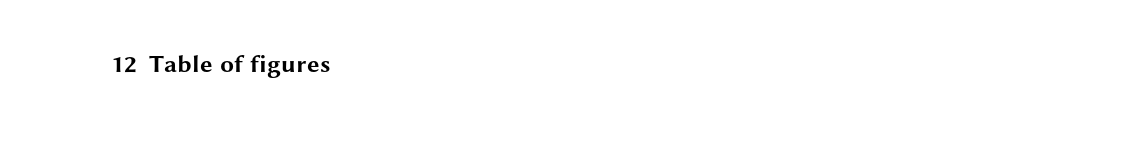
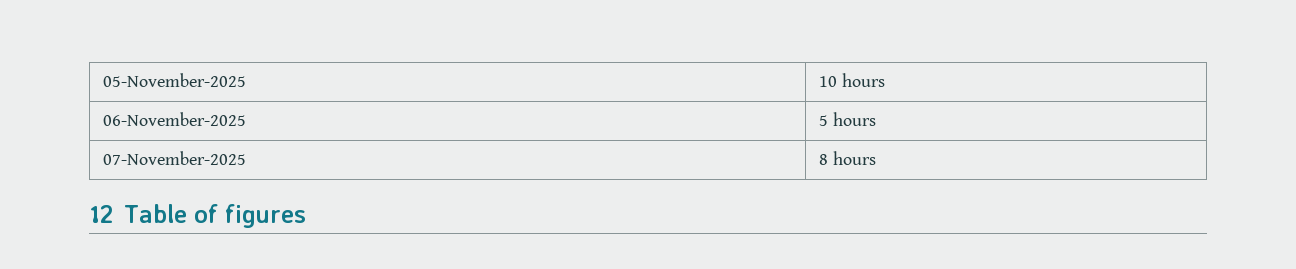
+ 05-November-2025 | 10 hours
+ 06-November-2025 | 5 hours
+ 07-November-2025 | 8 hours

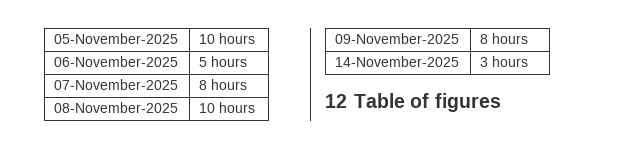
+ 08-November-2025 | 10 hours
+ 09-November-2025 | 8 hours
+ 14-November-2025 | 3 hours

